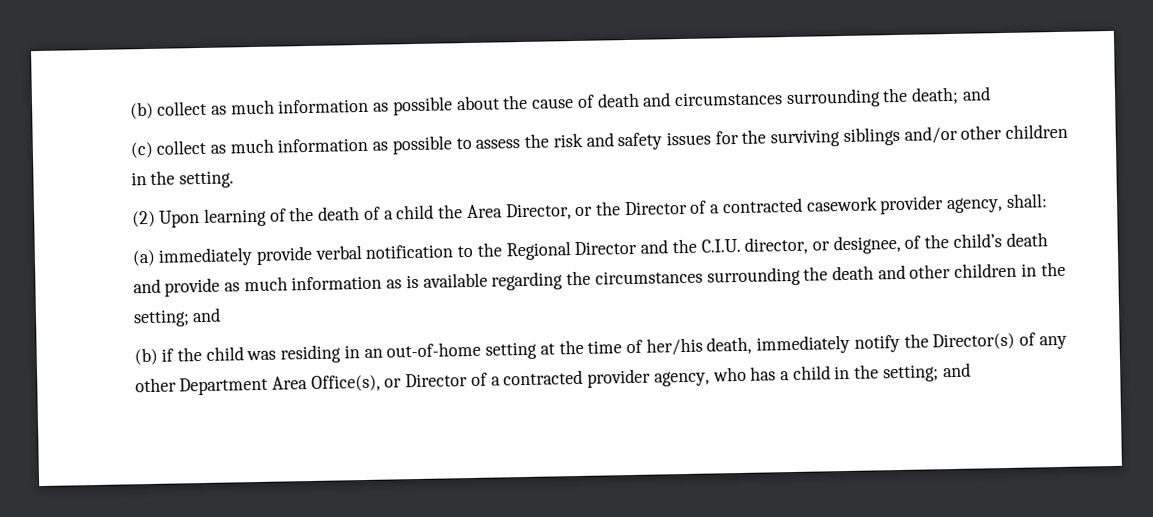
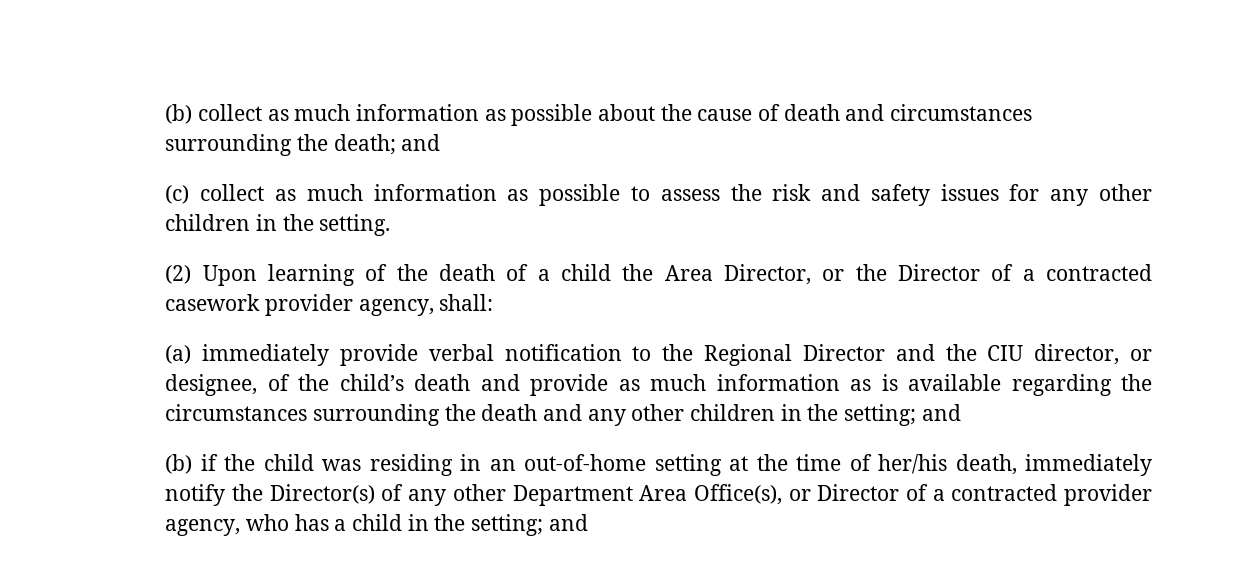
- (c) collect as much information as possible to assess the risk and safety issues for the surviving siblings and/or other children in the setting.
+ (c) collect as much information as possible to assess the risk and safety issues for any other children in the setting.
- (a) immediately provide verbal notification to the Regional Director and the C.I.U. director, or designee, of the child’s death and provide as much information as is available regarding the circumstances surrounding the death and other children in the setting; and
+ (a) immediately provide verbal notification to the Regional Director and the CIU director, or designee, of the child’s death and provide as much information as is available regarding the circumstances surrounding the death and any other children in the setting; and

